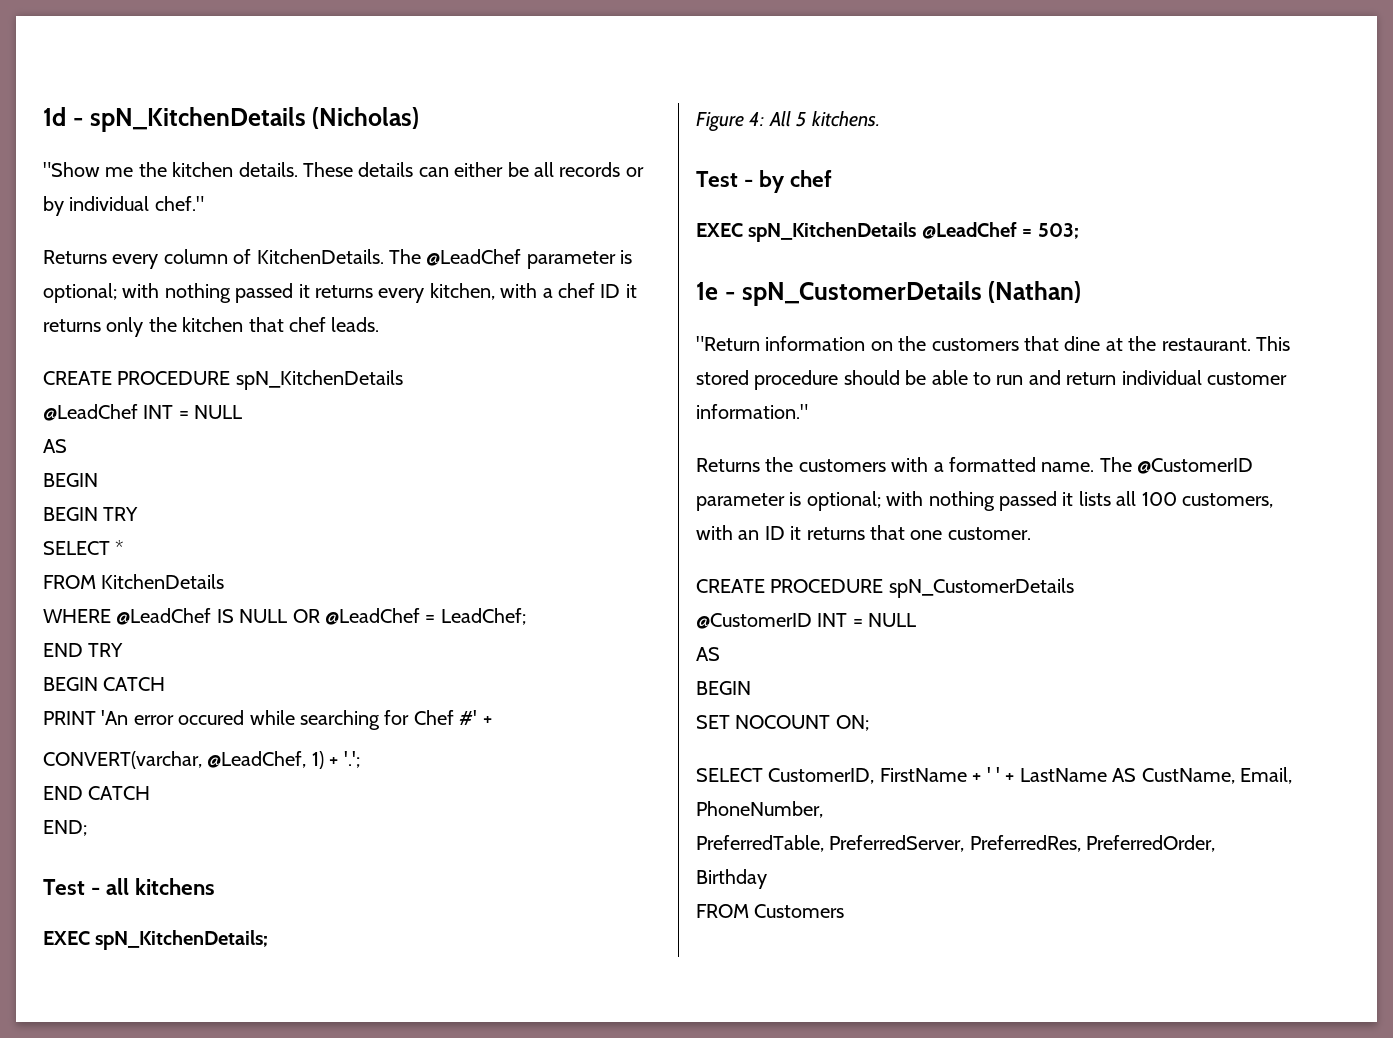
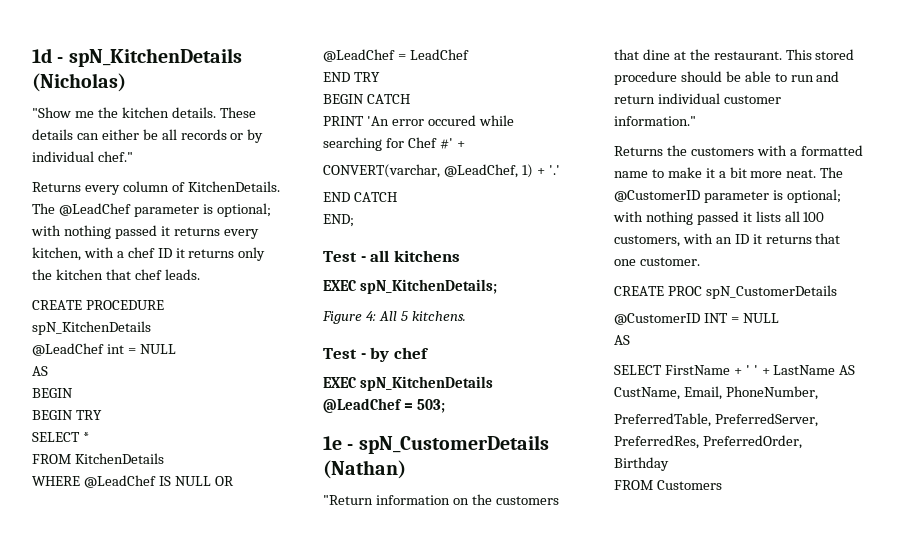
- @LeadChef INT = NULL
+ @LeadChef int = NULL
- WHERE @LeadChef IS NULL OR @LeadChef = LeadChef;
+ WHERE @LeadChef IS NULL OR @LeadChef = LeadChef
- CONVERT(varchar, @LeadChef, 1) + '.';
+ CONVERT(varchar, @LeadChef, 1) + '.'
- Returns the customers with a formatted name.
+ Returns the customers with a formatted name to make it a bit more neat.
- CREATE PROCEDURE spN_CustomerDetails
+ CREATE PROC spN_CustomerDetails
  @CustomerID INT = NULL
  AS
- BEGIN
- SET NOCOUNT ON;
- SELECT CustomerID, FirstName + ' ' + LastName AS CustName, Email, PhoneNumber,
+ SELECT FirstName + ' ' + LastName AS CustName, Email, PhoneNumber,

